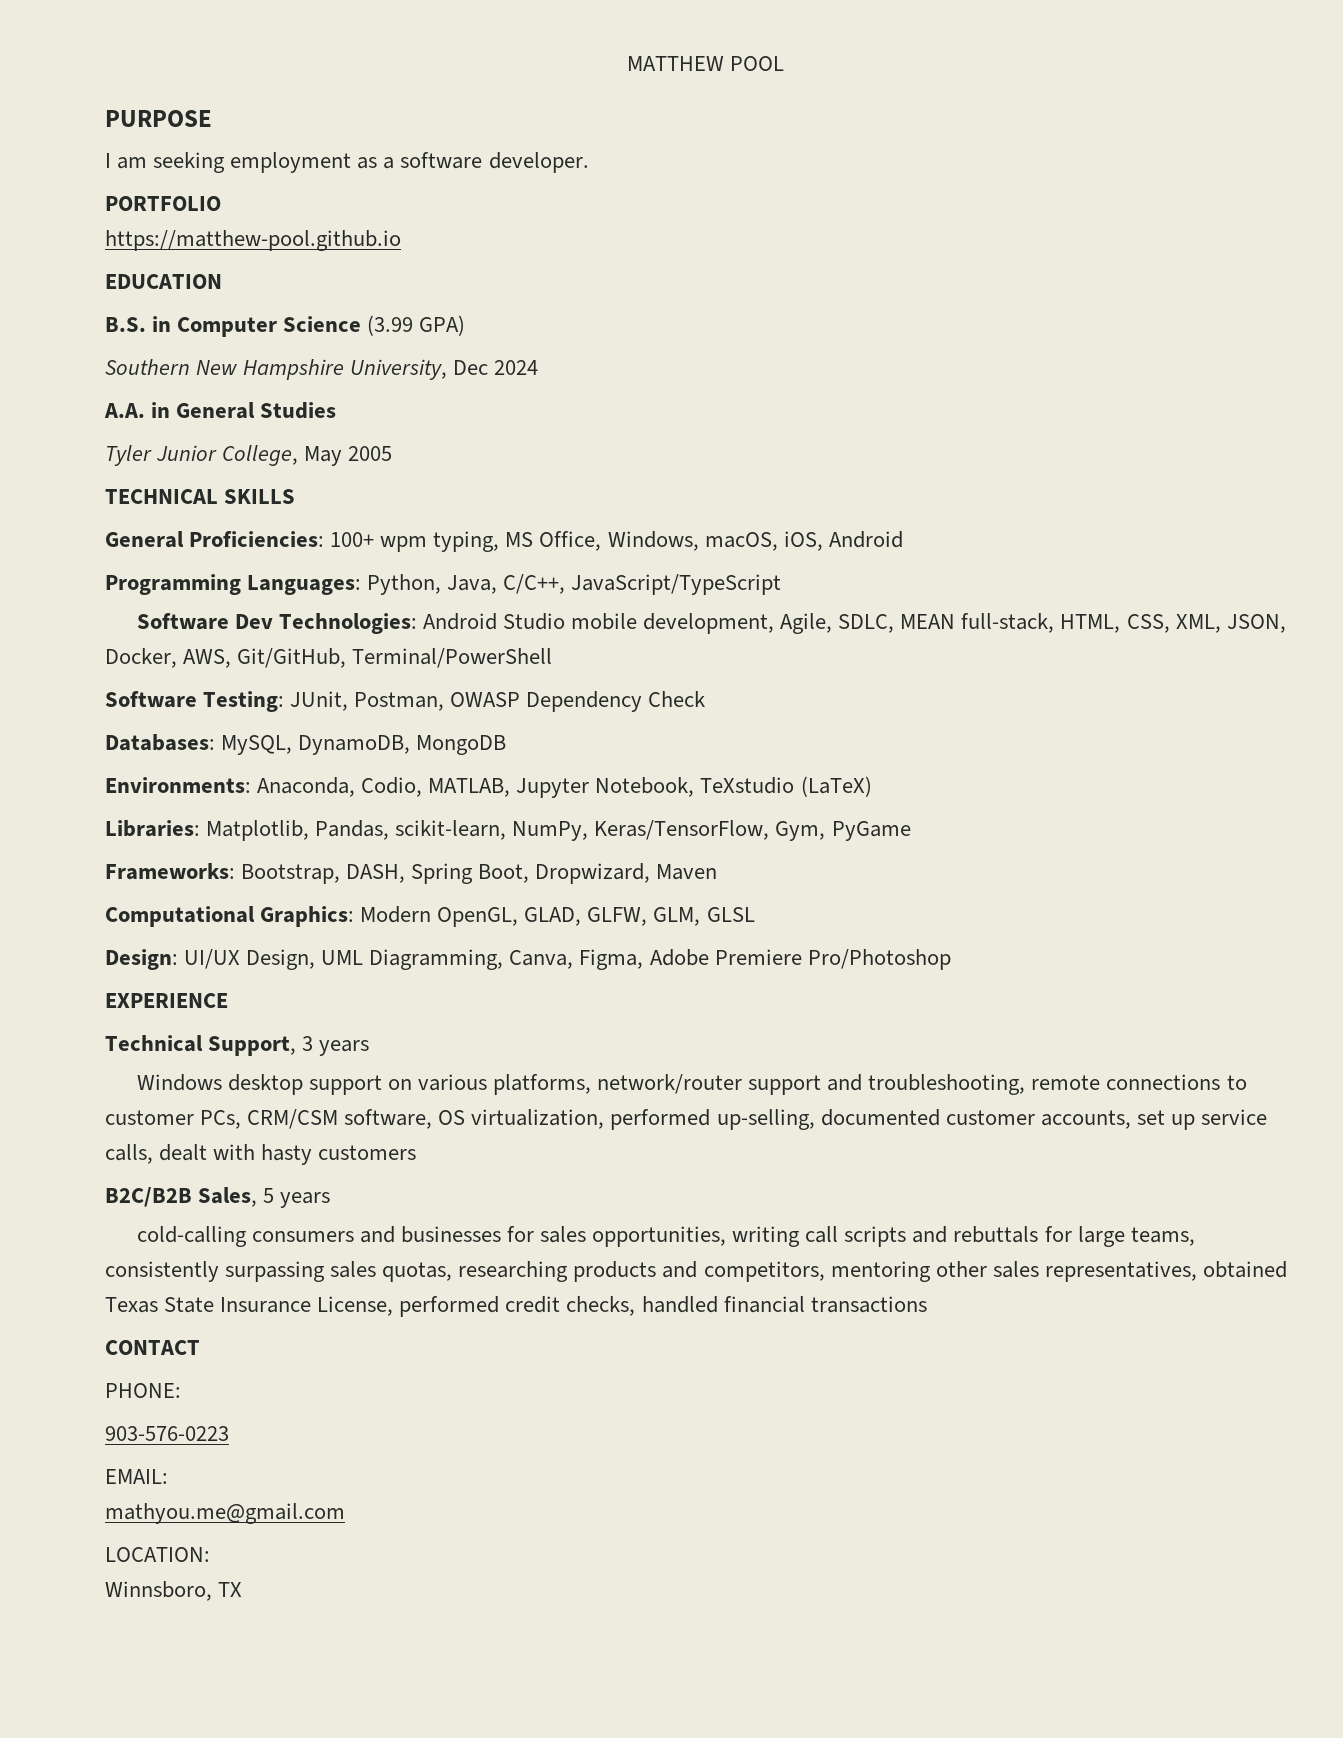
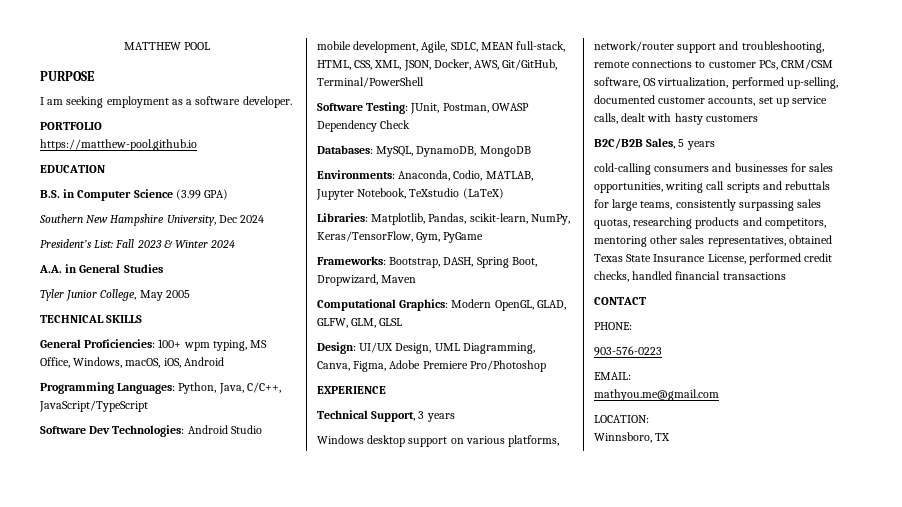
+ President’s List: Fall 2023 & Winter 2024

